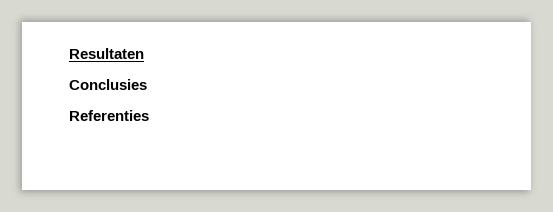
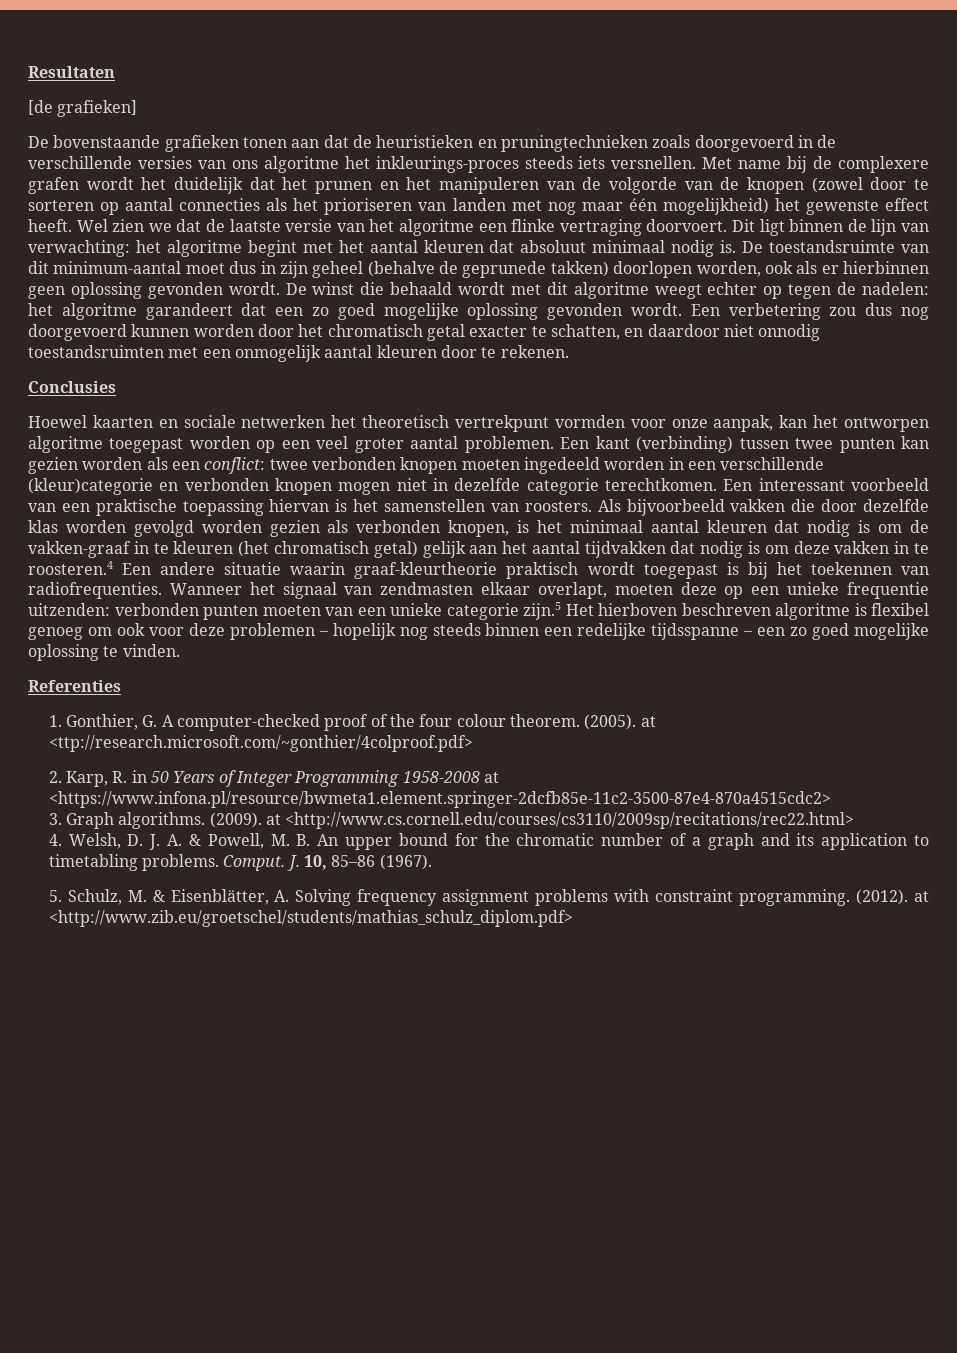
+ [de grafieken]
+ De bovenstaande grafieken tonen aan dat de heuristieken en pruningtechnieken zoals doorgevoerd in de verschillende versies van ons algoritme het inkleurings-proces steeds iets versnellen. Met name bij de complexere grafen wordt het duidelijk dat het prunen en het manipuleren van de volgorde van de knopen (zowel door te sorteren op aantal connecties als het prioriseren van landen met nog maar één mogelijkheid) het gewenste effect heeft. Wel zien we dat de laatste versie van het algoritme een flinke vertraging doorvoert. Dit ligt binnen de lijn van verwachting: het algoritme begint met het aantal kleuren dat absoluut minimaal nodig is. De toestandsruimte van dit minimum-aantal moet dus in zijn geheel (behalve de geprunede takken) doorlopen worden, ook als er hierbinnen geen oplossing gevonden wordt. De winst die behaald wordt met dit algoritme weegt echter op tegen de nadelen: het algoritme garandeert dat een zo goed mogelijke oplossing gevonden wordt. Een verbetering zou dus nog doorgevoerd kunnen worden door het chromatisch getal exacter te schatten, en daardoor niet onnodig toestandsruimten met een onmogelijk aantal kleuren door te rekenen.
  Conclusies
+ Hoewel kaarten en sociale netwerken het theoretisch vertrekpunt vormden voor onze aanpak, kan het ontworpen algoritme toegepast worden op een veel groter aantal problemen. Een kant (verbinding) tussen twee punten kan gezien worden als een conflict: twee verbonden knopen moeten ingedeeld worden in een verschillende (kleur)categorie en verbonden knopen mogen niet in dezelfde categorie terechtkomen. Een interessant voorbeeld van een praktische toepassing hiervan is het samenstellen van roosters. Als bijvoorbeeld vakken die door dezelfde klas worden gevolgd worden gezien als verbonden knopen, is het minimaal aantal kleuren dat nodig is om de vakken-graaf in te kleuren (het chromatisch getal) gelijk aan het aantal tijdvakken dat nodig is om deze vakken in te roosteren.4 Een andere situatie waarin graaf-kleurtheorie praktisch wordt toegepast is bij het toekennen van radiofrequenties. Wanneer het signaal van zendmasten elkaar overlapt, moeten deze op een unieke frequentie uitzenden: verbonden punten moeten van een unieke categorie zijn.5 Het hierboven beschreven algoritme is flexibel genoeg om ook voor deze problemen – hopelijk nog steeds binnen een redelijke tijdsspanne – een zo goed mogelijke oplossing te vinden.
  Referenties
+ 1. Gonthier, G. A computer-checked proof of the four colour theorem. (2005). at <ttp://research.microsoft.com/~gonthier/4colproof.pdf>
+ 2. Karp, R. in 50 Years of Integer Programming 1958-2008 at <https://www.infona.pl/resource/bwmeta1.element.springer-2dcfb85e-11c2-3500-87e4-870a4515cdc2>
+ 3. Graph algorithms. (2009). at <http://www.cs.cornell.edu/courses/cs3110/2009sp/recitations/rec22.html>
+ 4. Welsh, D. J. A. & Powell, M. B. An upper bound for the chromatic number of a graph and its application to timetabling problems. Comput. J. 10, 85–86 (1967).
+ 5. Schulz, M. & Eisenblätter, A. Solving frequency assignment problems with constraint programming. (2012). at <http://www.zib.eu/groetschel/students/mathias_schulz_diplom.pdf>

